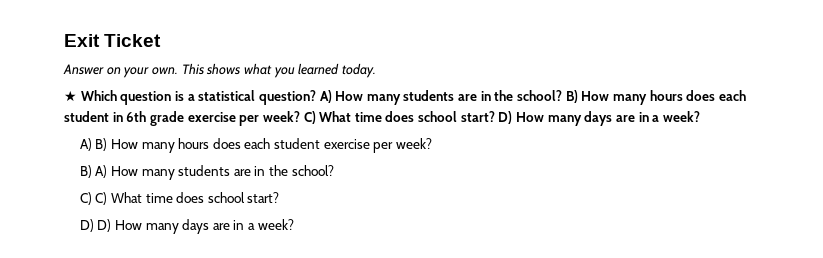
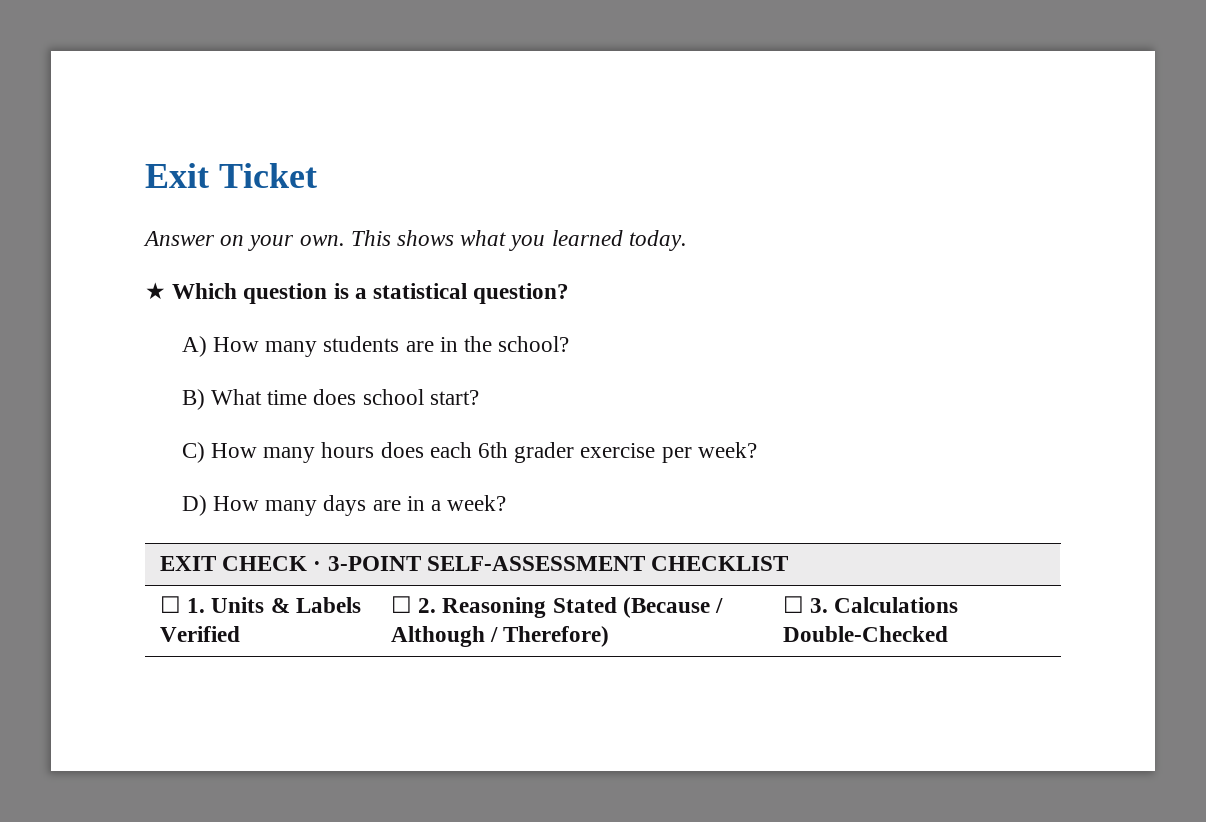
- ★ Which question is a statistical question? A) How many students are in the school? B) How many hours does each student in 6th grade exercise per week? C) What time does school start? D) How many days are in a week?
- A) B) How many hours does each student exercise per week?
- B) A) How many students are in the school?
+ ★ Which question is a statistical question?
+ A) How many students are in the school?
- C) C) What time does school start?
+ B) What time does school start?
- D) D) How many days are in a week?
+ C) How many hours does each 6th grader exercise per week?
+ D) How many days are in a week?
+ EXIT CHECK · 3-POINT SELF-ASSESSMENT CHECKLIST
+ ☐ 1. Units & Labels Verified | ☐ 2. Reasoning Stated (Because / Although / Therefore) | ☐ 3. Calculations Double-Checked

